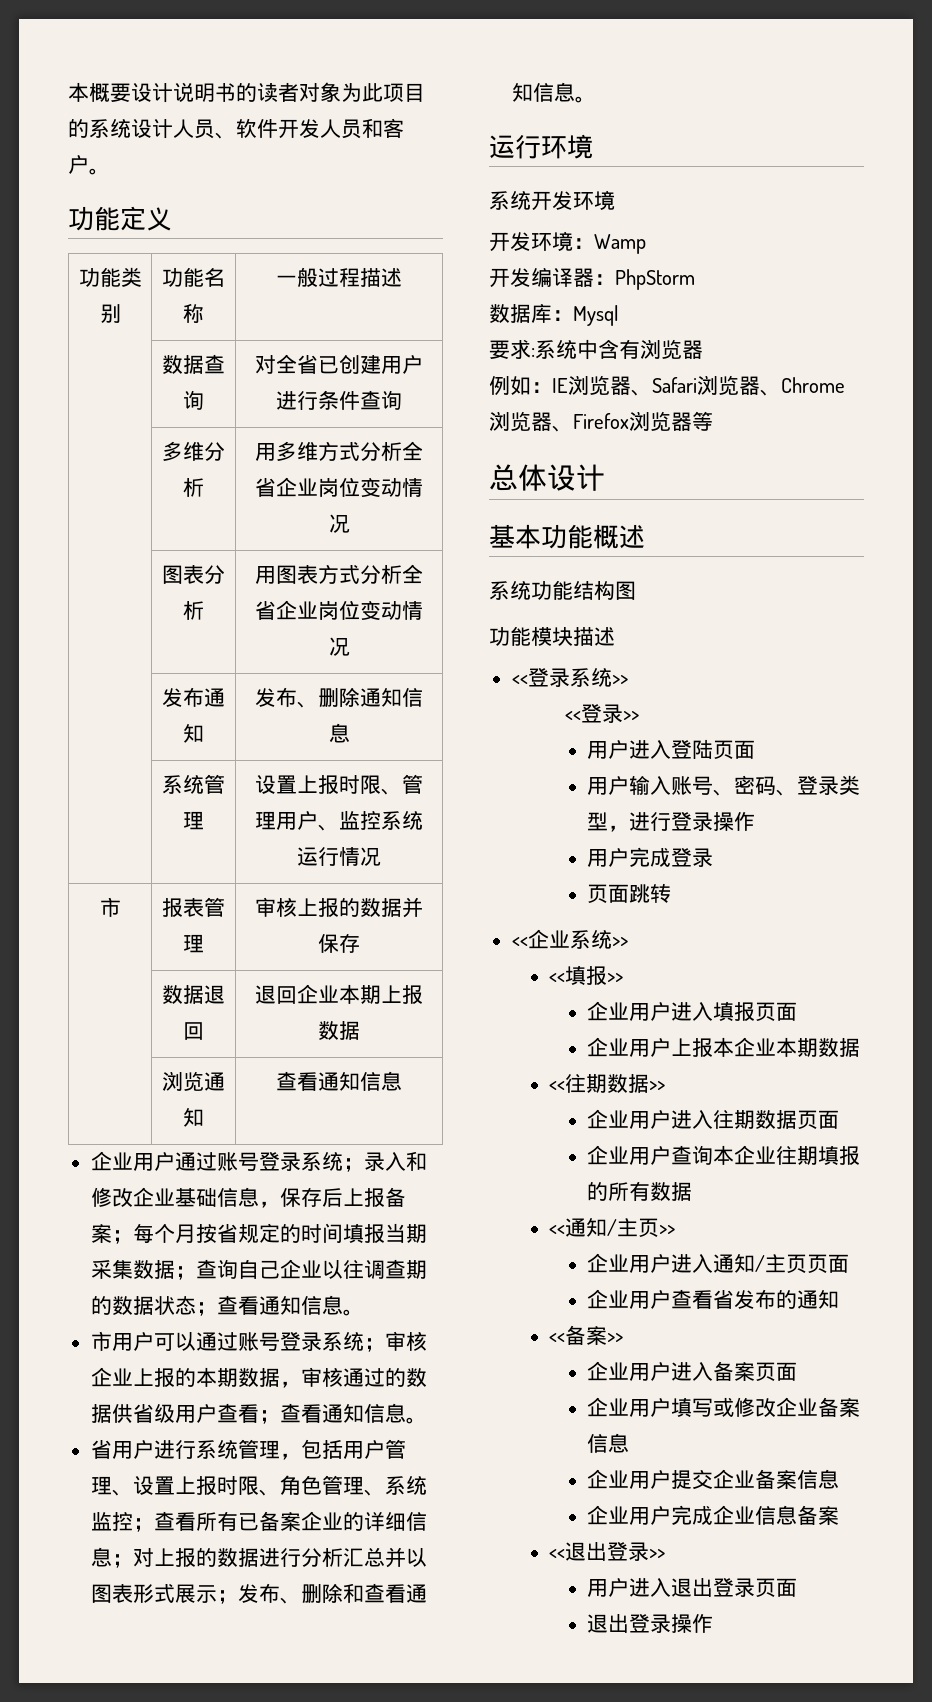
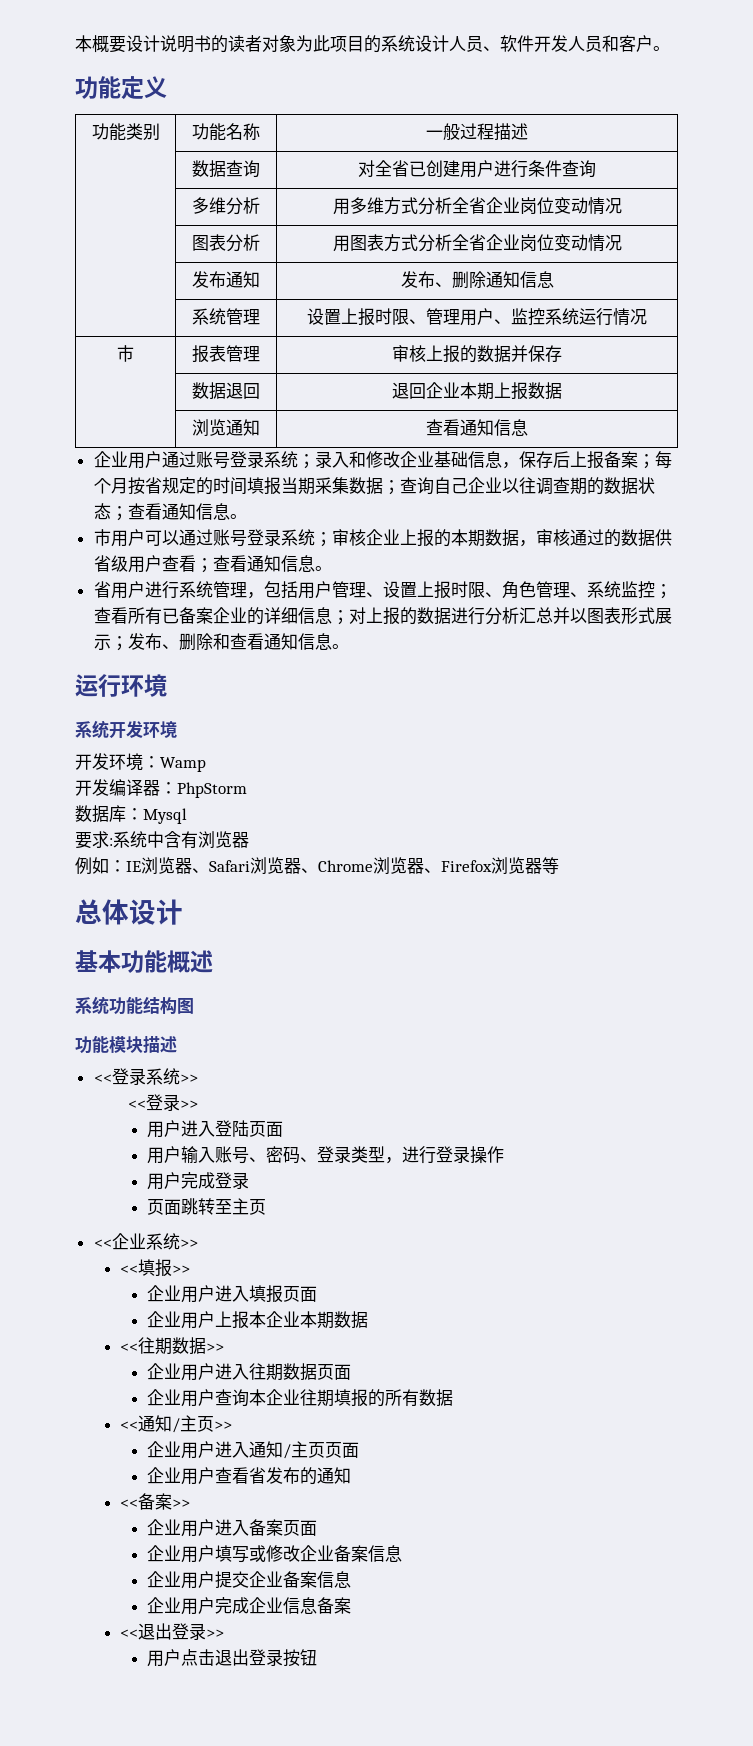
- 页面跳转
+ 页面跳转至主页
- 用户进入退出登录页面
- 退出登录操作
+ 用户点击退出登录按钮

